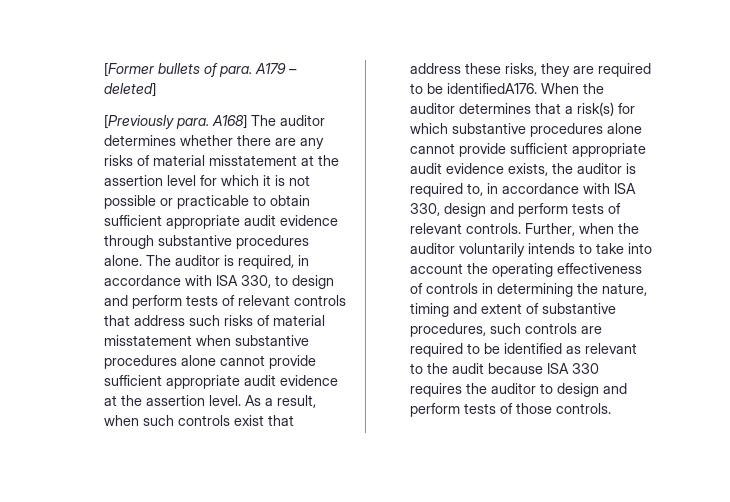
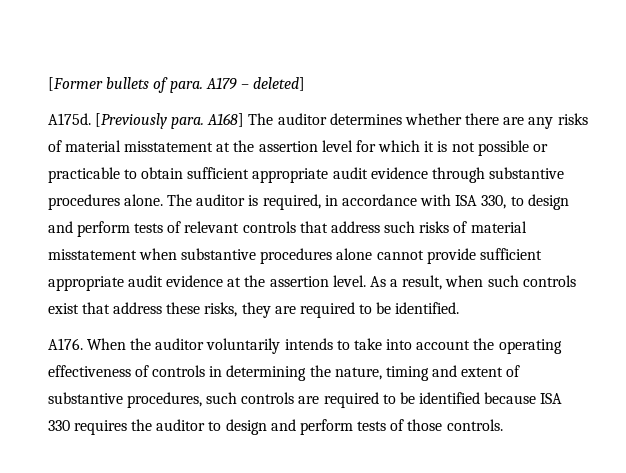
+ A175d.
- As a result, when such controls exist that address these risks, they are required to be identifiedA176.
+ As a result, when such controls exist that address these risks, they are required to be identified.
+ A176.
- When the auditor determines that a risk(s) for which substantive procedures alone cannot provide sufficient appropriate audit evidence exists, the auditor is required to, in accordance with ISA 330, design and perform tests of relevant controls. Further, when the auditor voluntarily intends to take into account the operating effectiveness of controls in determining the nature, timing and extent of substantive procedures, such controls are required to be identified as relevant to the audit because ISA 330 requires the auditor to design and perform tests of those controls.
+ When the auditor voluntarily intends to take into account the operating effectiveness of controls in determining the nature, timing and extent of substantive procedures, such controls are required to be identified because ISA 330 requires the auditor to design and perform tests of those controls.

